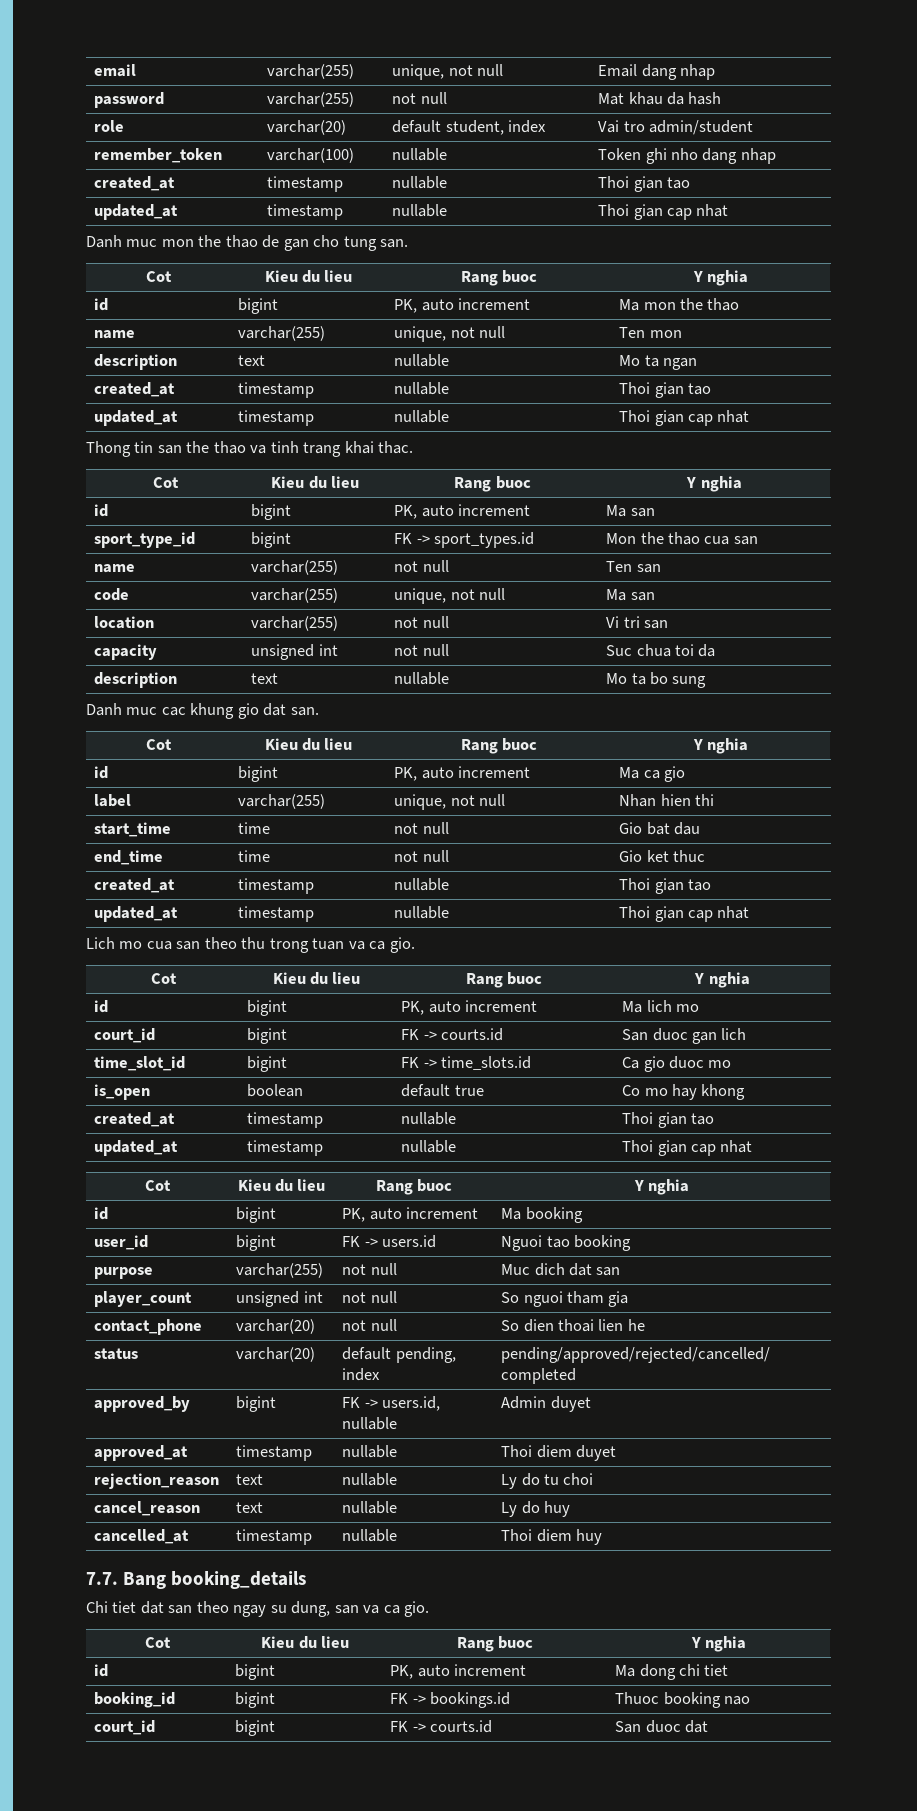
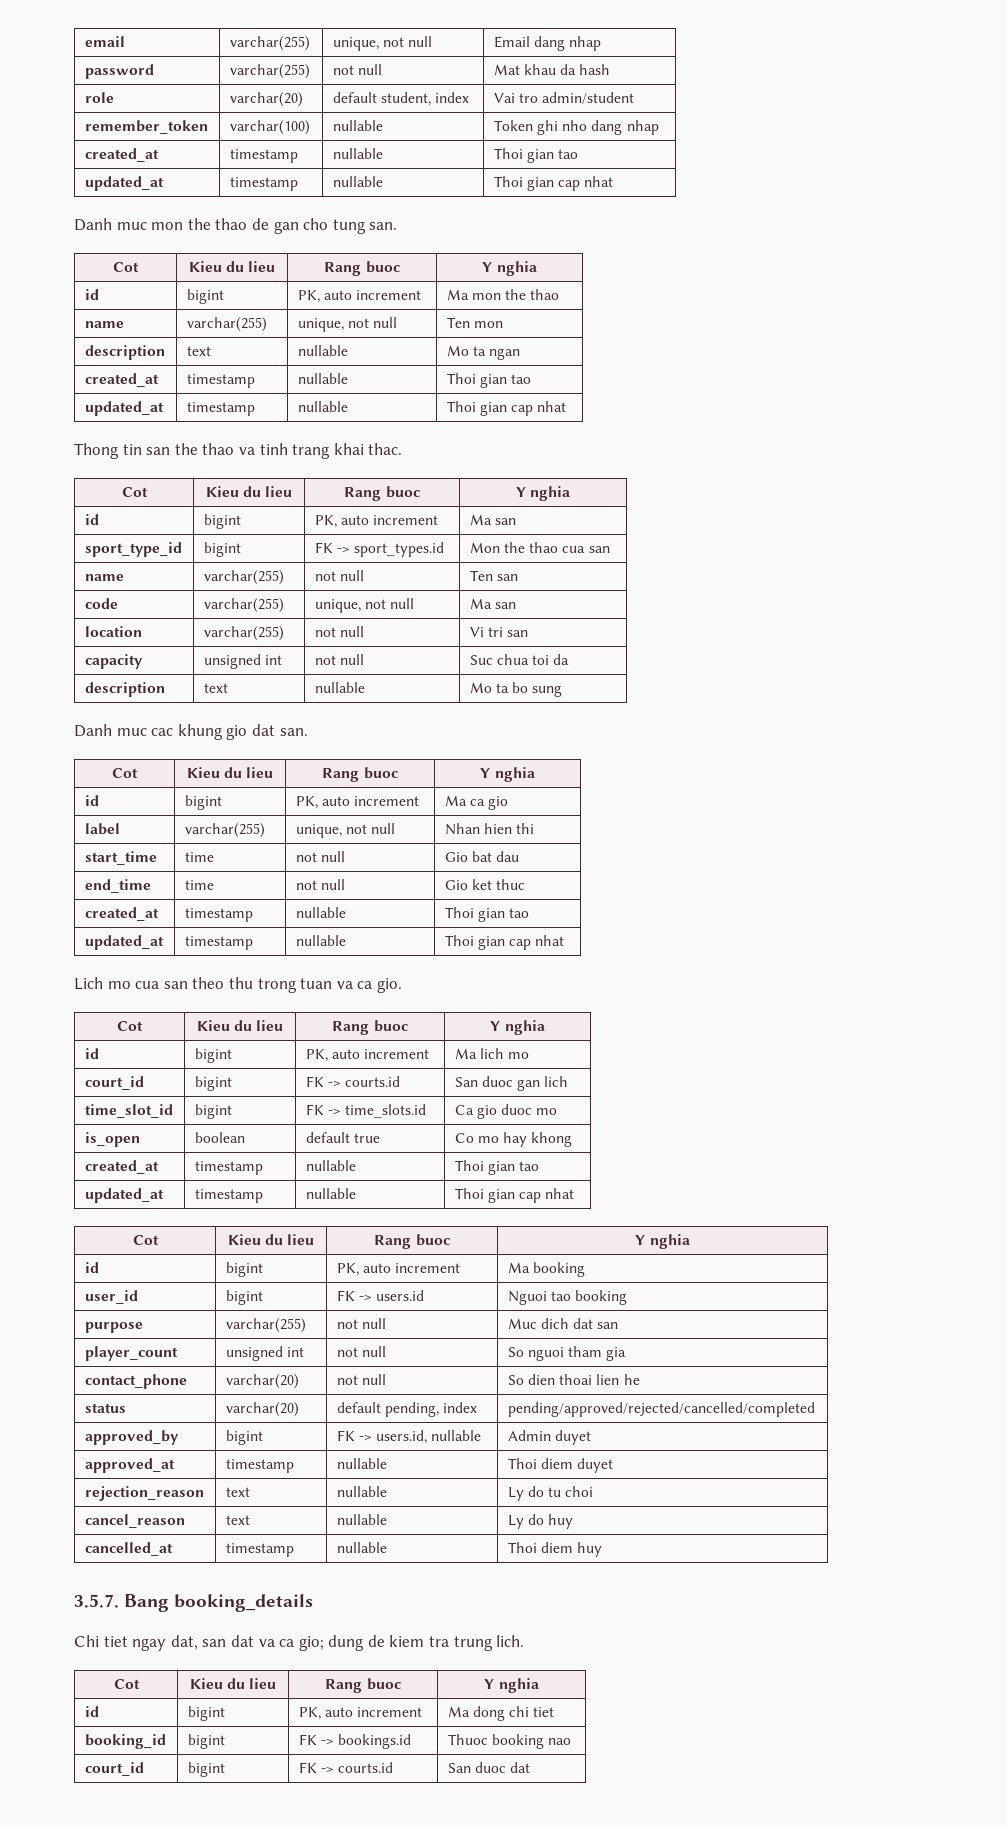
- 7.7. Bang booking_details
+ 3.5.7. Bang booking_details
- Chi tiet dat san theo ngay su dung, san va ca gio.
+ Chi tiet ngay dat, san dat va ca gio; dung de kiem tra trung lich.

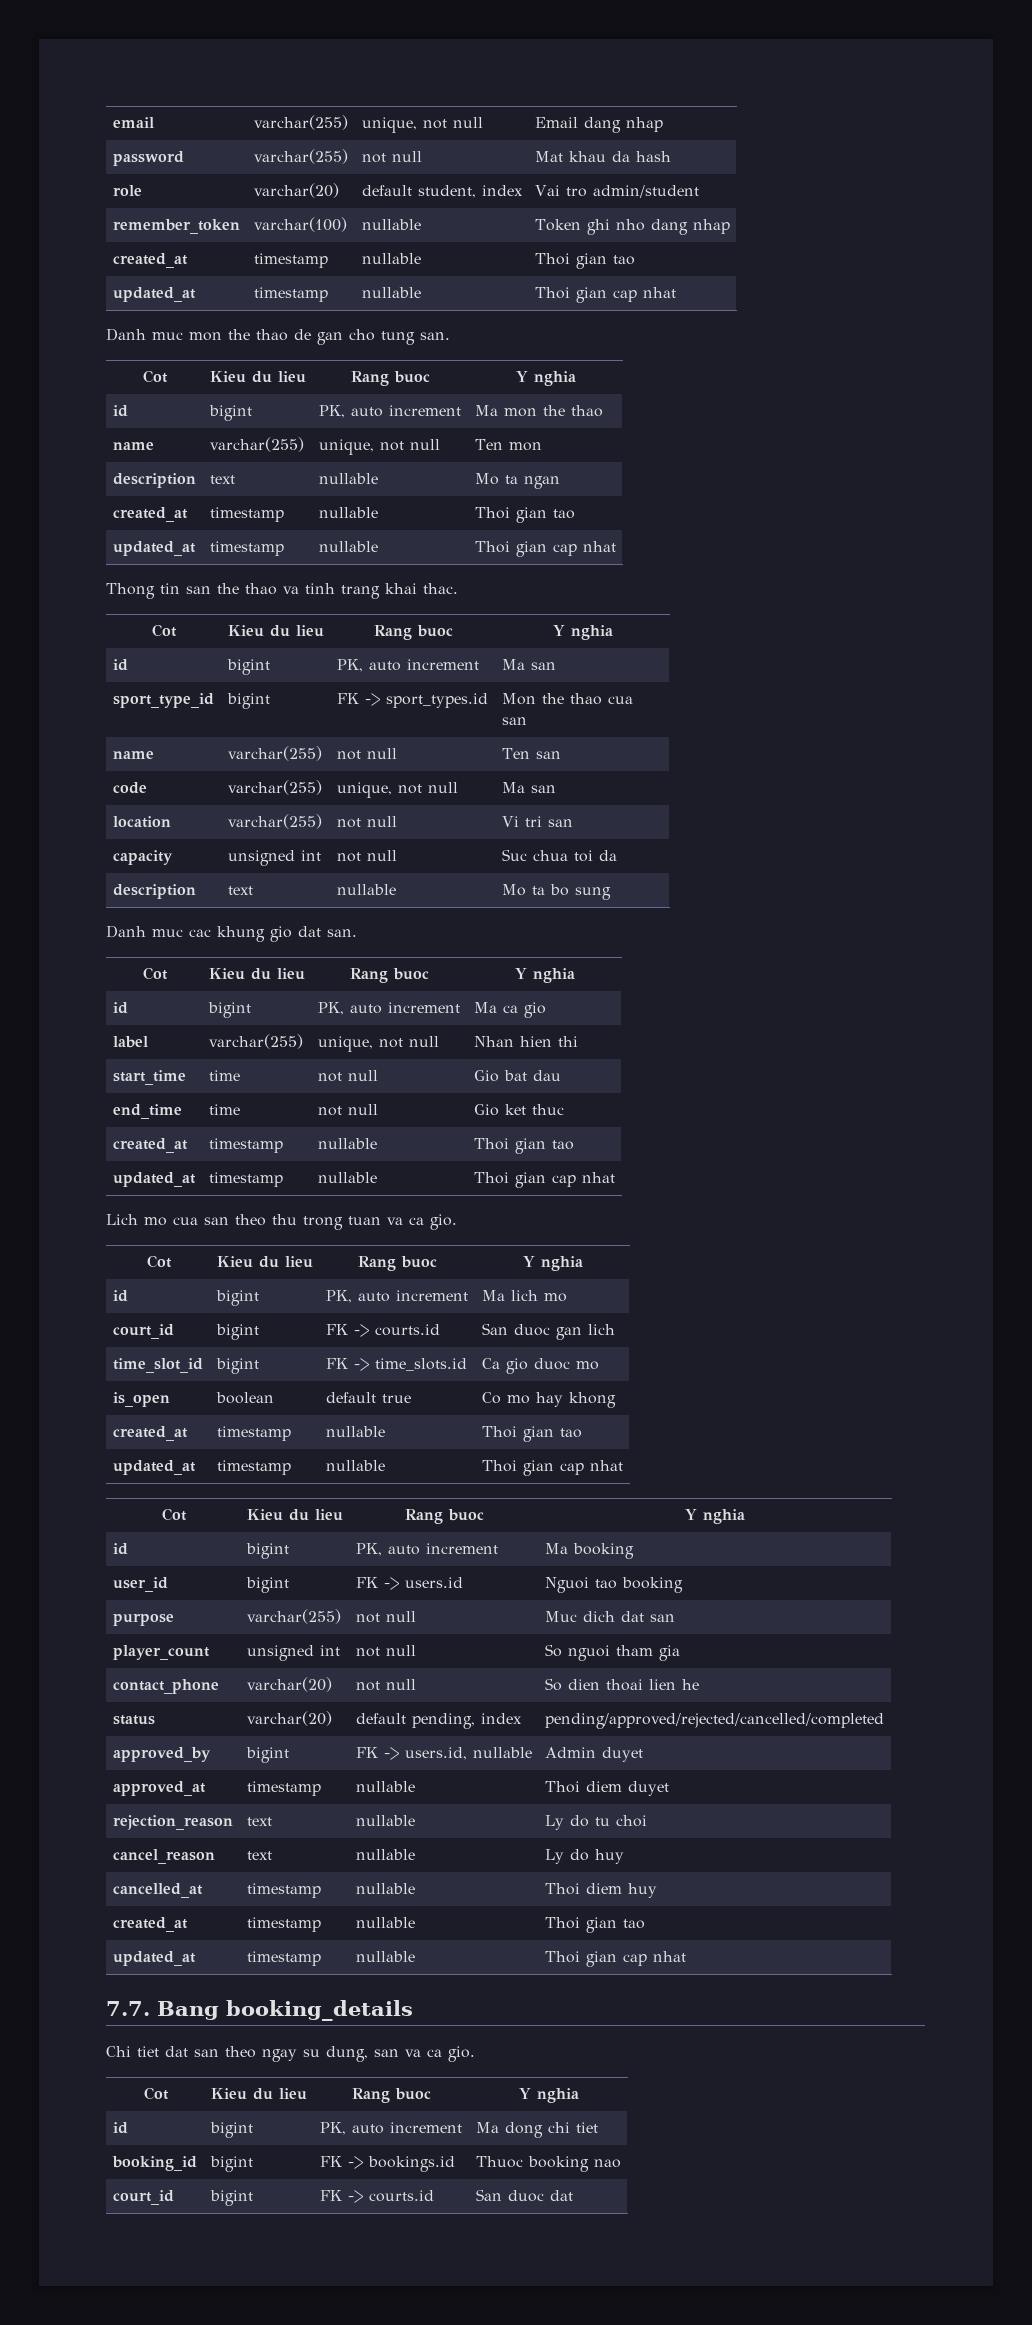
  cancelled_at | timestamp | nullable | Thoi diem huy
- 3.5.7. Bang booking_details
- Chi tiet ngay dat, san dat va ca gio; dung de kiem tra trung lich.
+ created_at | timestamp | nullable | Thoi gian tao
+ updated_at | timestamp | nullable | Thoi gian cap nhat
+ 7.7. Bang booking_details
+ Chi tiet dat san theo ngay su dung, san va ca gio.

